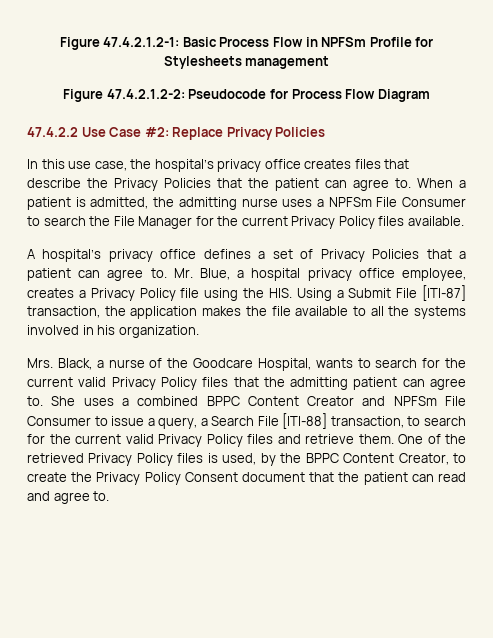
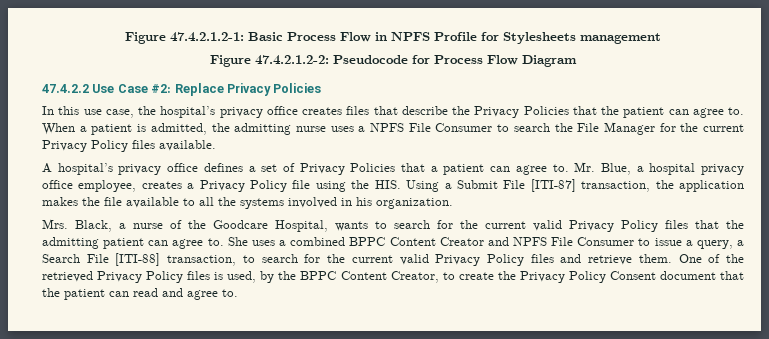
- Figure 47.4.2.1.2-1: Basic Process Flow in NPFSm Profile for Stylesheets management
+ Figure 47.4.2.1.2-1: Basic Process Flow in NPFS Profile for Stylesheets management
- When a patient is admitted, the admitting nurse uses a NPFSm File Consumer to search the File Manager for the current Privacy Policy files available.
+ When a patient is admitted, the admitting nurse uses a NPFS File Consumer to search the File Manager for the current Privacy Policy files available.
- She uses a combined BPPC Content Creator and NPFSm File Consumer to issue a query, a Search File [ITI-88] transaction, to search for the current valid Privacy Policy files and retrieve them.
+ She uses a combined BPPC Content Creator and NPFS File Consumer to issue a query, a Search File [ITI-88] transaction, to search for the current valid Privacy Policy files and retrieve them.

